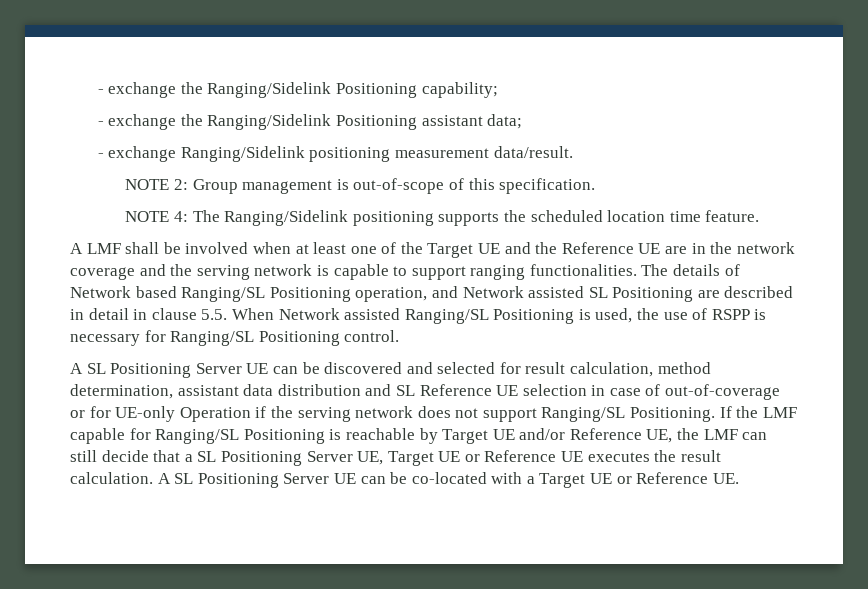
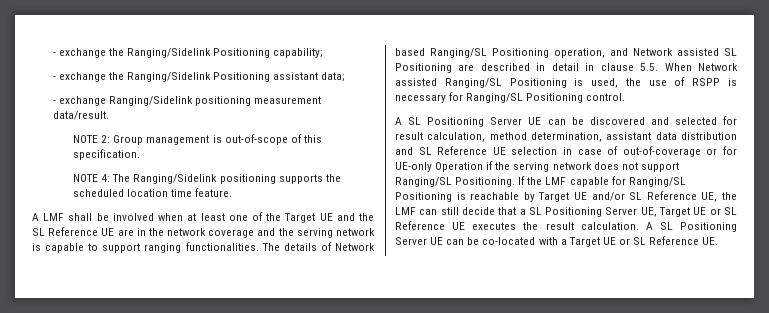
- A LMF shall be involved when at least one of the Target UE and the Reference UE are in the network coverage and the serving network is capable to support ranging functionalities.
+ A LMF shall be involved when at least one of the Target UE and the SL Reference UE are in the network coverage and the serving network is capable to support ranging functionalities.
- If the LMF capable for Ranging/SL Positioning is reachable by Target UE and/or Reference UE, the LMF can still decide that a SL Positioning Server UE, Target UE or Reference UE executes the result calculation.
+ If the LMF capable for Ranging/SL Positioning is reachable by Target UE and/or SL Reference UE, the LMF can still decide that a SL Positioning Server UE, Target UE or SL Reference UE executes the result calculation.
- A SL Positioning Server UE can be co-located with a Target UE or Reference UE.
+ A SL Positioning Server UE can be co-located with a Target UE or SL Reference UE.

